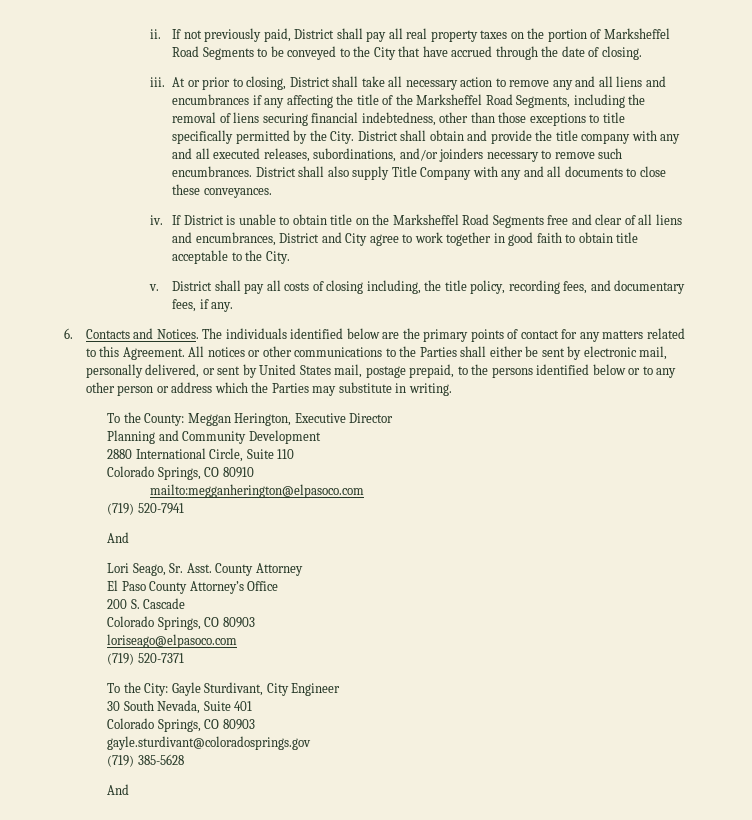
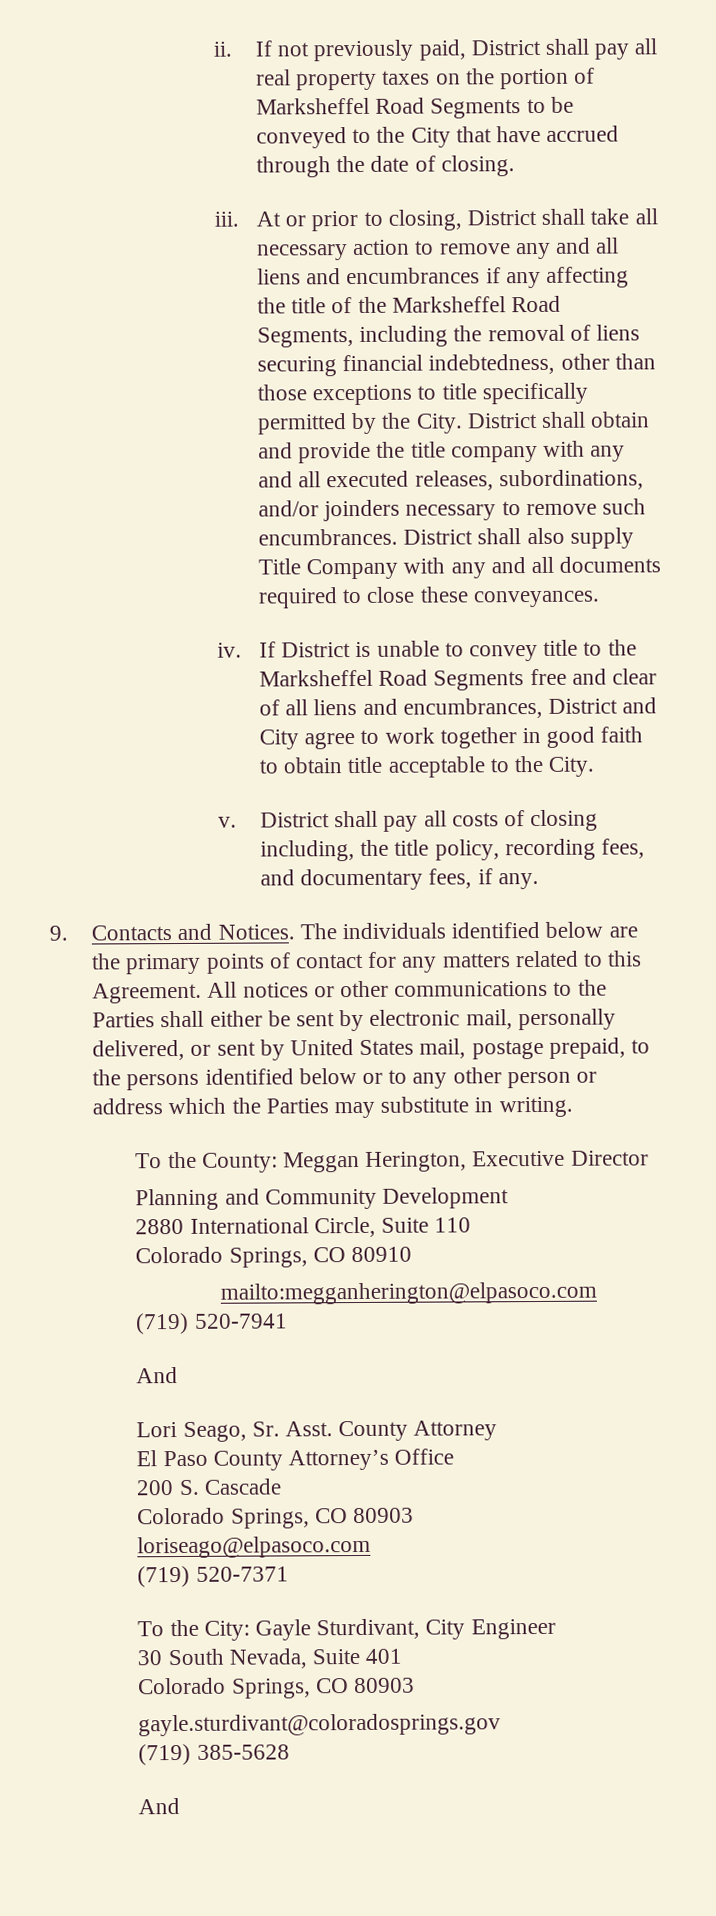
- District shall also supply Title Company with any and all documents to close these conveyances.
+ District shall also supply Title Company with any and all documents required to close these conveyances.
- If District is unable to obtain title on the Marksheffel Road Segments free and clear of all liens and encumbrances, District and City agree to work together in good faith to obtain title acceptable to the City.
+ If District is unable to convey title to the Marksheffel Road Segments free and clear of all liens and encumbrances, District and City agree to work together in good faith to obtain title acceptable to the City.
- 6. Contacts and Notices.
+ 9. Contacts and Notices.

